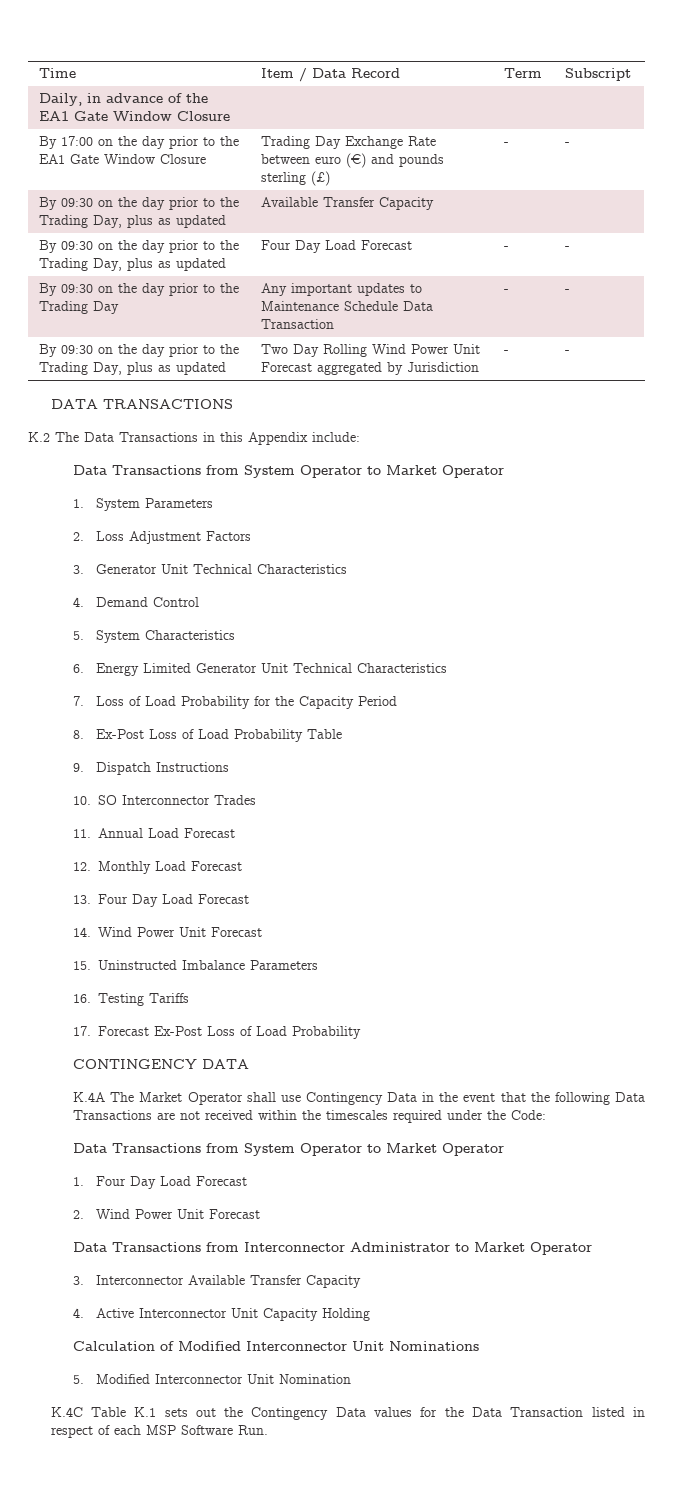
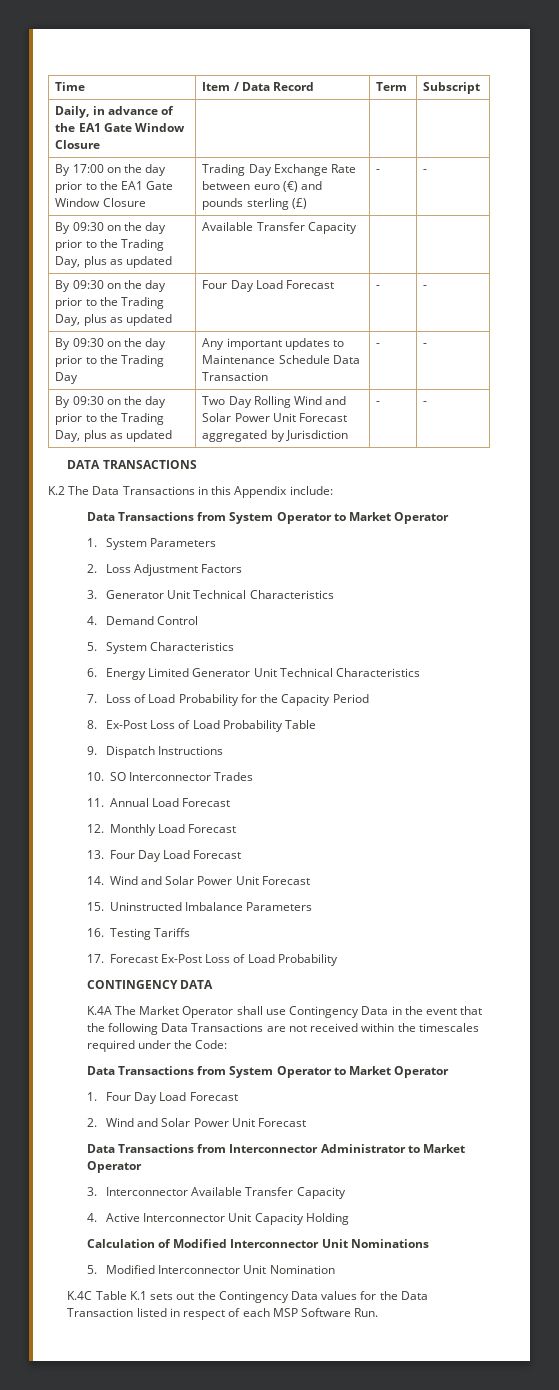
- By 09:30 on the day prior to the Trading Day, plus as updated | Two Day Rolling Wind Power Unit Forecast aggregated by Jurisdiction | - | -
+ By 09:30 on the day prior to the Trading Day, plus as updated | Two Day Rolling Wind and Solar Power Unit Forecast aggregated by Jurisdiction | - | -
- 14. Wind Power Unit Forecast
+ 14. Wind and Solar Power Unit Forecast
- 2. Wind Power Unit Forecast
+ 2. Wind and Solar Power Unit Forecast

